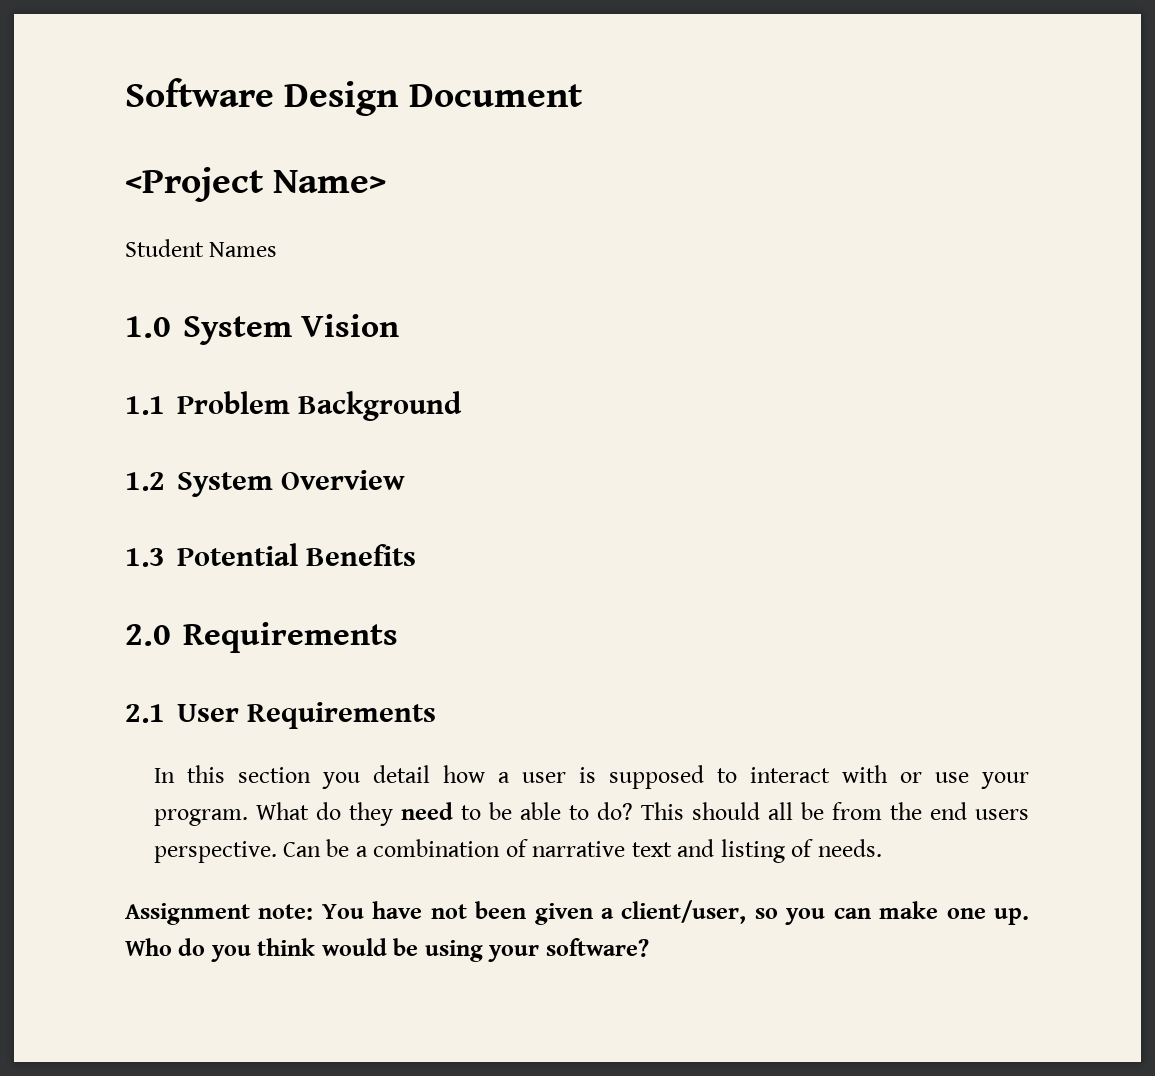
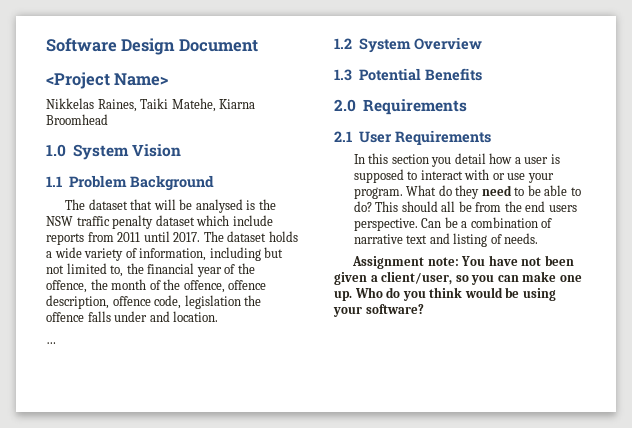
- Student Names
+ Nikkelas Raines, Taiki Matehe, Kiarna Broomhead
+ The dataset that will be analysed is the NSW traffic penalty dataset which include reports from 2011 until 2017. The dataset holds a wide variety of information, including but not limited to, the financial year of the offence, the month of the offence, offence description, offence code, legislation the offence falls under and location.
+ …

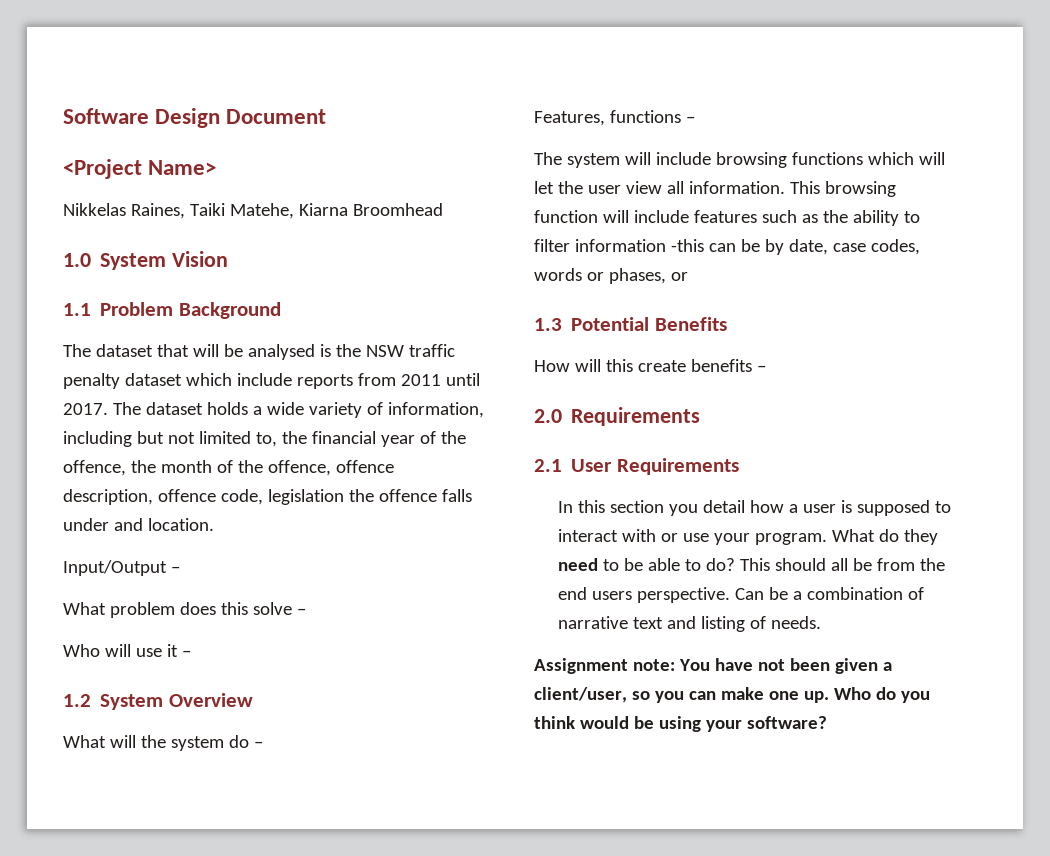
- …
+ Input/Output –
+ What problem does this solve –
+ Who will use it –
  1.2 System Overview
+ What will the system do –
+ Features, functions –
+ The system will include browsing functions which will let the user view all information. This browsing function will include features such as the ability to filter information -this can be by date, case codes, words or phases, or
  1.3 Potential Benefits
+ How will this create benefits –

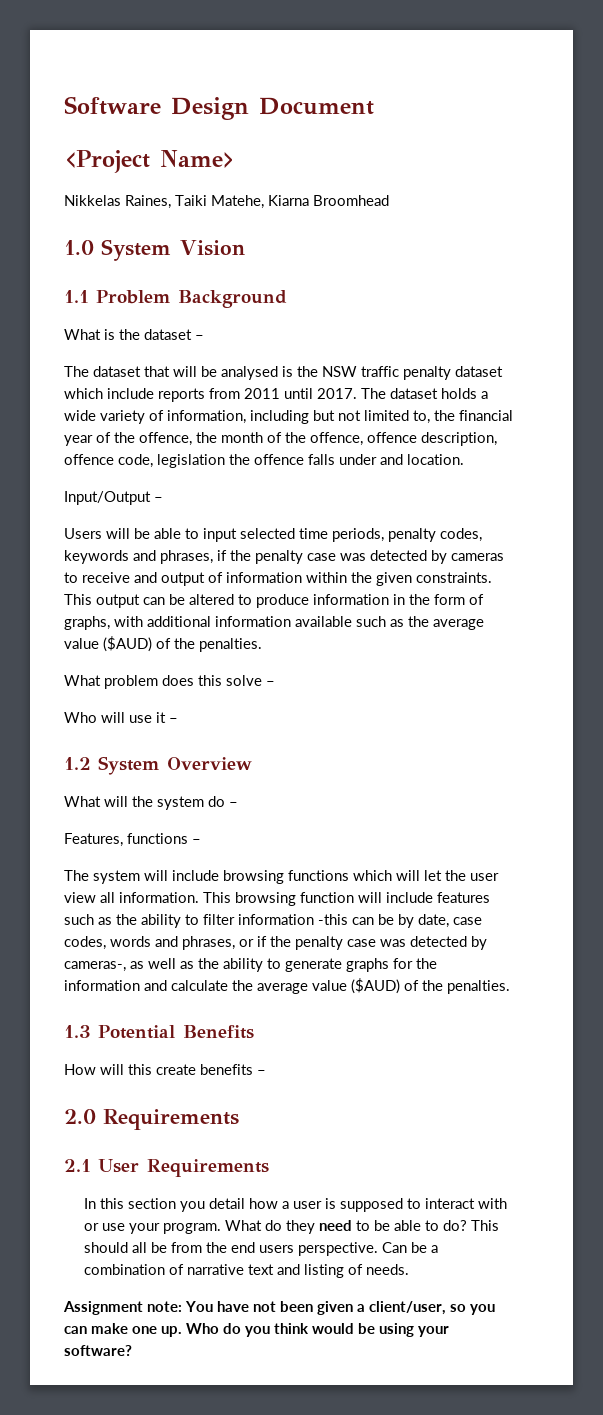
+ What is the dataset –
+ Users will be able to input selected time periods, penalty codes, keywords and phrases, if the penalty case was detected by cameras to receive and output of information within the given constraints. This output can be altered to produce information in the form of graphs, with additional information available such as the average value ($AUD) of the penalties.
- This browsing function will include features such as the ability to filter information -this can be by date, case codes, words or phases, or
+ This browsing function will include features such as the ability to filter information -this can be by date, case codes, words and phrases, or if the penalty case was detected by cameras-, as well as the ability to generate graphs for the information and calculate the average value ($AUD) of the penalties.

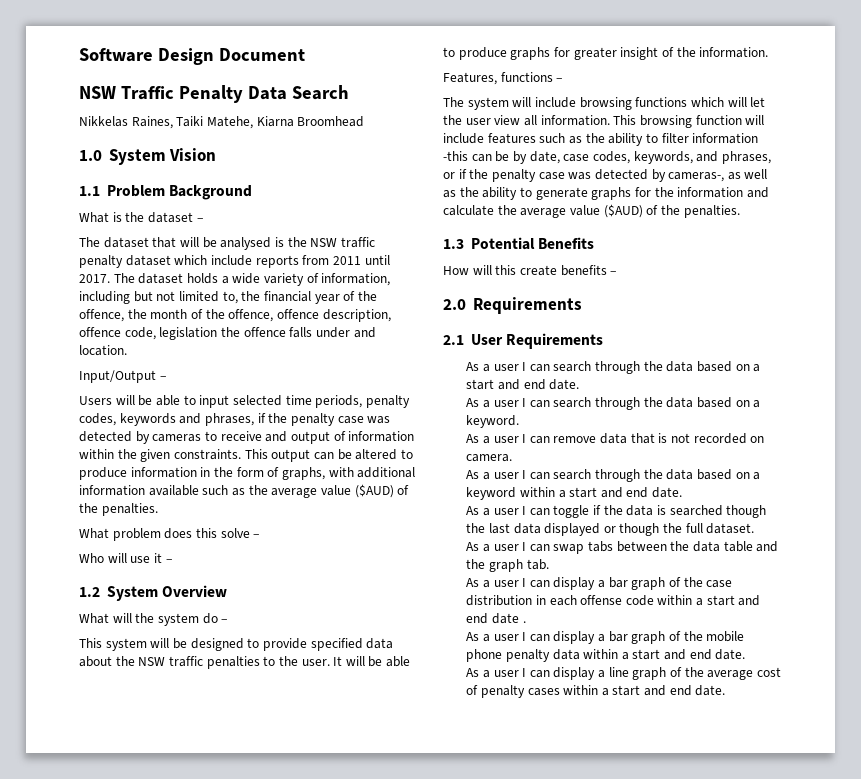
- <Project Name>
+ NSW Traffic Penalty Data Search
+ This system will be designed to provide specified data about the NSW traffic penalties to the user. It will be able to produce graphs for greater insight of the information.
- This browsing function will include features such as the ability to filter information -this can be by date, case codes, words and phrases, or if the penalty case was detected by cameras-, as well as the ability to generate graphs for the information and calculate the average value ($AUD) of the penalties.
+ This browsing function will include features such as the ability to filter information -this can be by date, case codes, keywords, and phrases, or if the penalty case was detected by cameras-, as well as the ability to generate graphs for the information and calculate the average value ($AUD) of the penalties.
- In this section you detail how a user is supposed to interact with or use your program. What do they need to be able to do? This should all be from the end users perspective. Can be a combination of narrative text and listing of needs.
- Assignment note: You have not been given a client/user, so you can make one up. Who do you think would be using your software?
+ As a user I can search through the data based on a start and end date.
+ As a user I can search through the data based on a keyword.
+ As a user I can remove data that is not recorded on camera.
+ As a user I can search through the data based on a keyword within a start and end date.
+ As a user I can toggle if the data is searched though the last data displayed or though the full dataset.
+ As a user I can swap tabs between the data table and the graph tab.
+ As a user I can display a bar graph of the case distribution in each offense code within a start and end date .
+ As a user I can display a bar graph of the mobile phone penalty data within a start and end date.
+ As a user I can display a line graph of the average cost of penalty cases within a start and end date.

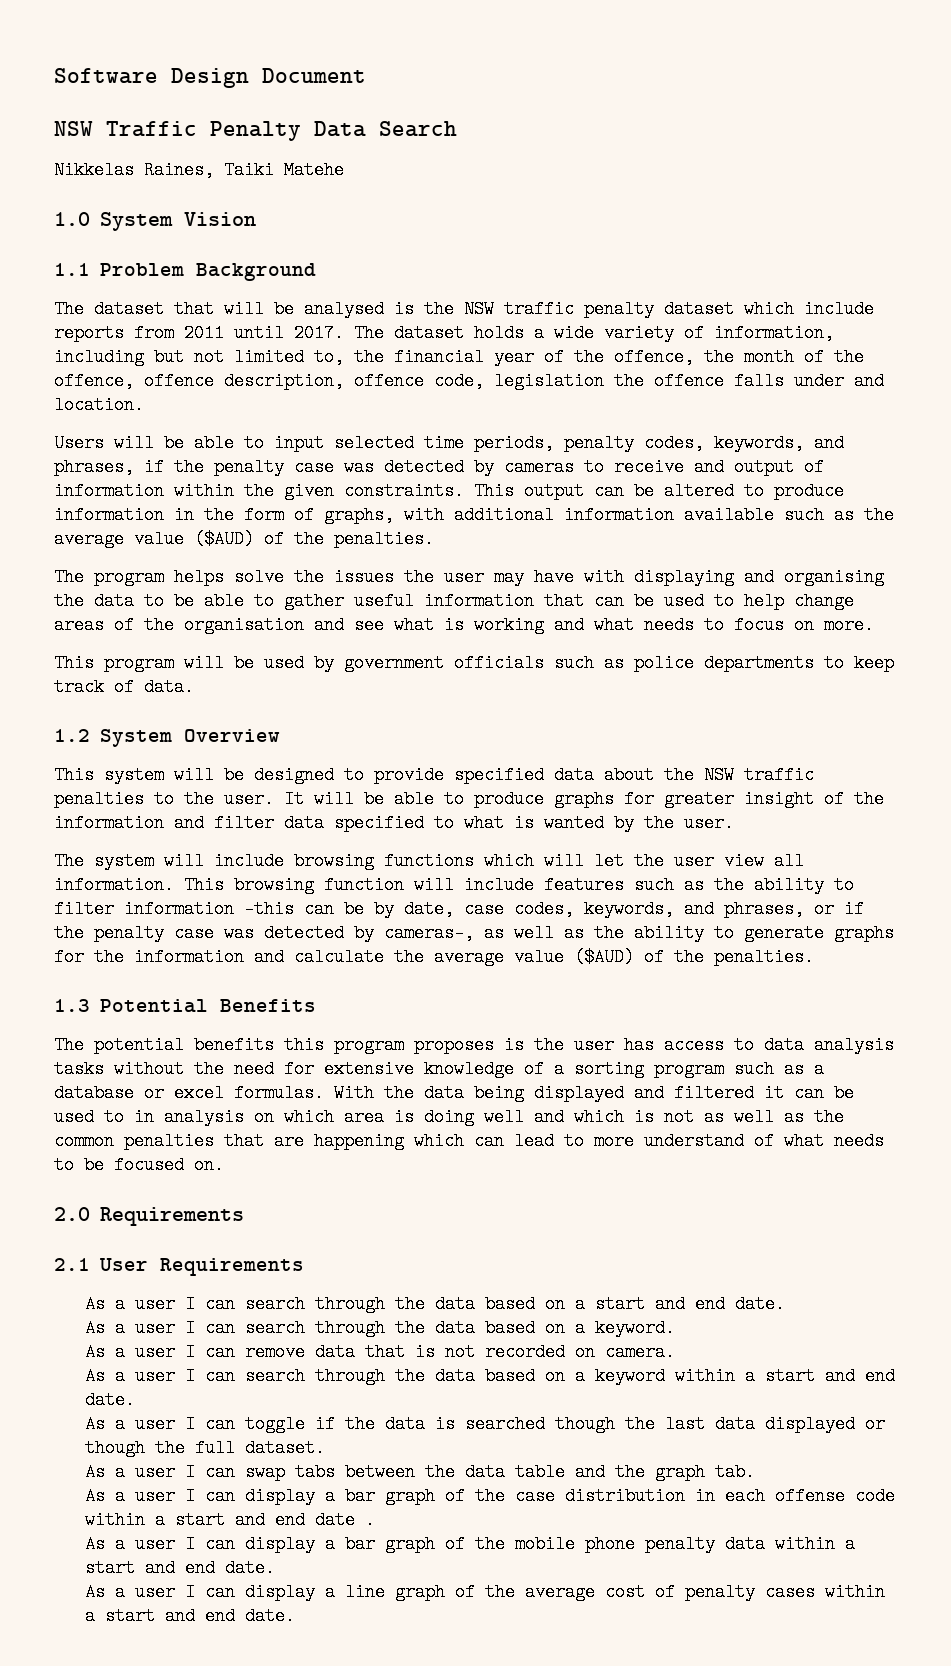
- Nikkelas Raines, Taiki Matehe, Kiarna Broomhead
+ Nikkelas Raines, Taiki Matehe
- What is the dataset –
- Input/Output –
- Users will be able to input selected time periods, penalty codes, keywords and phrases, if the penalty case was detected by cameras to receive and output of information within the given constraints.
+ Users will be able to input selected time periods, penalty codes, keywords, and phrases, if the penalty case was detected by cameras to receive and output of information within the given constraints.
- What problem does this solve –
- Who will use it –
+ The program helps solve the issues the user may have with displaying and organising the data to be able to gather useful information that can be used to help change areas of the organisation and see what is working and what needs to focus on more.
+ This program will be used by government officials such as police departments to keep track of data.
  1.2 System Overview
- What will the system do –
- It will be able to produce graphs for greater insight of the information.
- Features, functions –
+ It will be able to produce graphs for greater insight of the information and filter data specified to what is wanted by the user.
- How will this create benefits –
+ The potential benefits this program proposes is the user has access to data analysis tasks without the need for extensive knowledge of a sorting program such as a database or excel formulas. With the data being displayed and filtered it can be used to in analysis on which area is doing well and which is not as well as the common penalties that are happening which can lead to more understand of what needs to be focused on.

